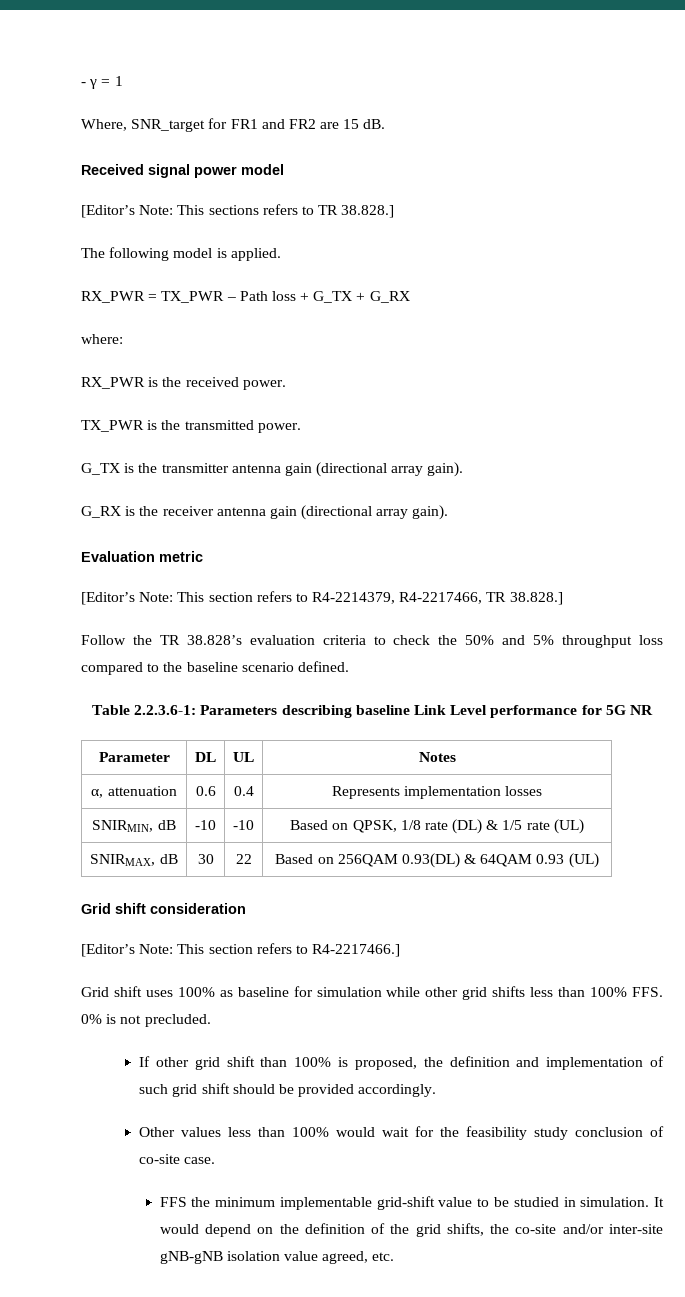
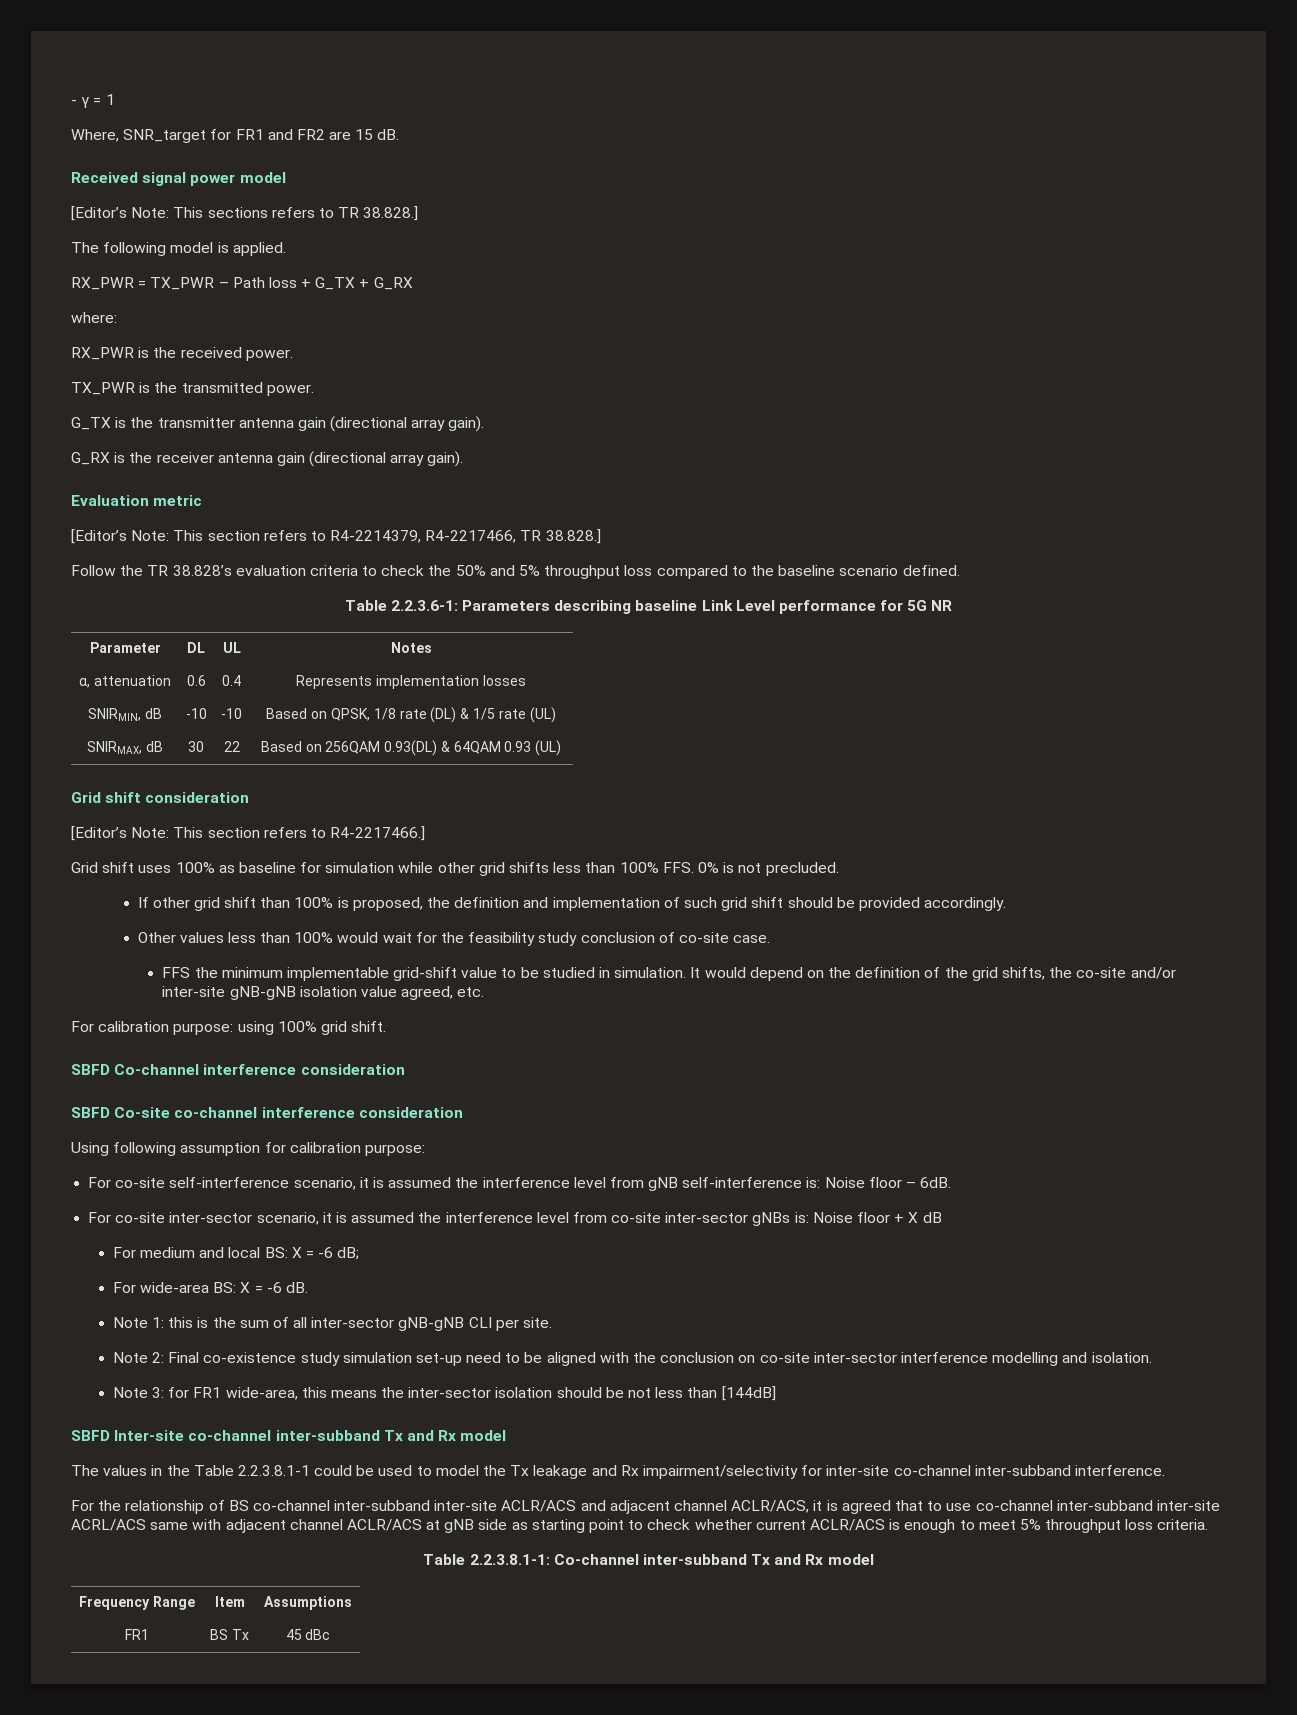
+ For calibration purpose: using 100% grid shift.
+ SBFD Co-channel interference consideration
+ SBFD Co-site co-channel interference consideration
+ Using following assumption for calibration purpose:
+ For co-site self-interference scenario, it is assumed the interference level from gNB self-interference is: Noise floor – 6dB.
+ For co-site inter-sector scenario, it is assumed the interference level from co-site inter-sector gNBs is: Noise floor + X dB
+ For medium and local BS: X = -6 dB;
+ For wide-area BS: X = -6 dB.
+ Note 1: this is the sum of all inter-sector gNB-gNB CLI per site.
+ Note 2: Final co-existence study simulation set-up need to be aligned with the conclusion on co-site inter-sector interference modelling and isolation.
+ Note 3: for FR1 wide-area, this means the inter-sector isolation should be not less than [144dB]
+ SBFD Inter-site co-channel inter-subband Tx and Rx model
+ The values in the Table 2.2.3.8.1-1 could be used to model the Tx leakage and Rx impairment/selectivity for inter-site co-channel inter-subband interference.
+ For the relationship of BS co-channel inter-subband inter-site ACLR/ACS and adjacent channel ACLR/ACS, it is agreed that to use co-channel inter-subband inter-site ACRL/ACS same with adjacent channel ACLR/ACS at gNB side as starting point to check whether current ACLR/ACS is enough to meet 5% throughput loss criteria.
+ Table 2.2.3.8.1-1: Co-channel inter-subband Tx and Rx model
+ Frequency Range | Item | Assumptions
+ FR1 | BS Tx | 45 dBc

